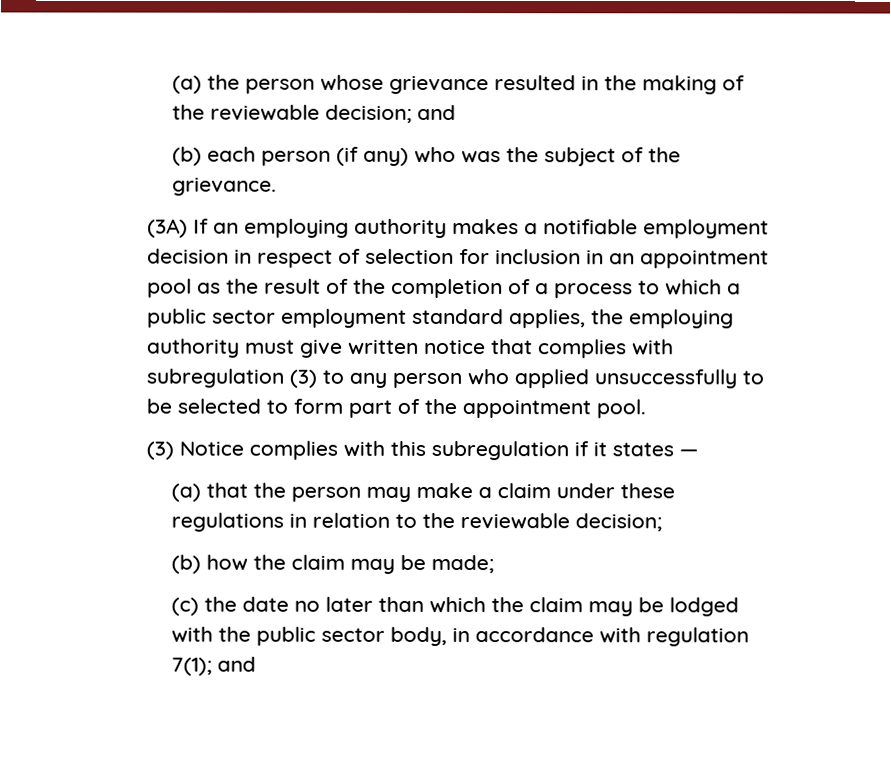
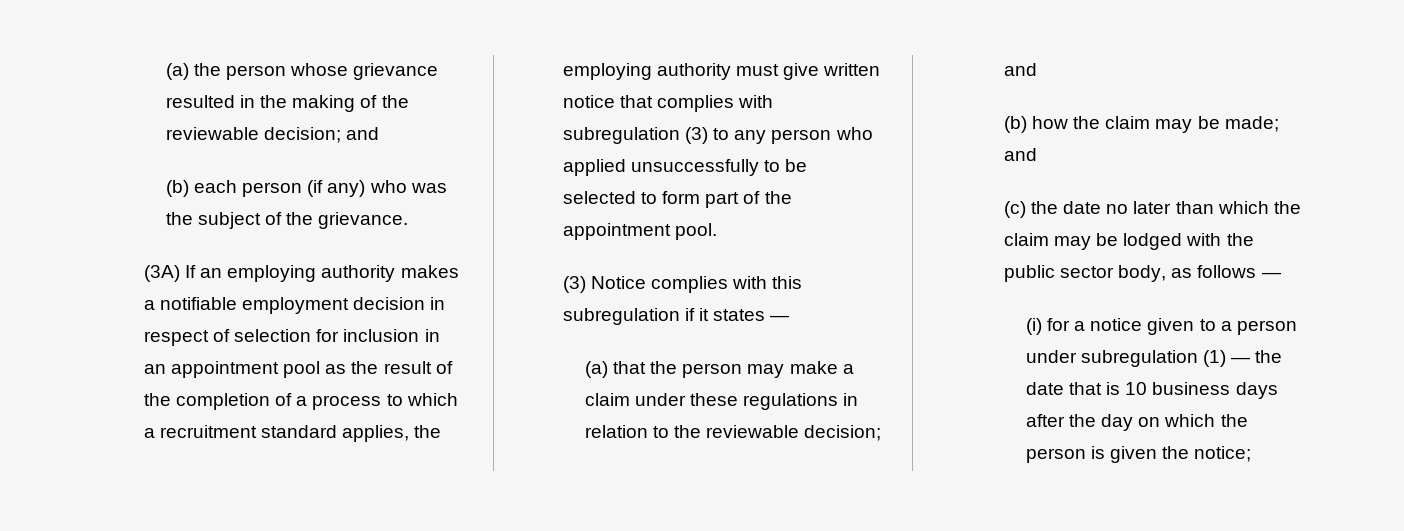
- (3A) If an employing authority makes a notifiable employment decision in respect of selection for inclusion in an appointment pool as the result of the completion of a process to which a public sector employment standard applies, the employing authority must give written notice that complies with subregulation (3) to any person who applied unsuccessfully to be selected to form part of the appointment pool.
+ (3A) If an employing authority makes a notifiable employment decision in respect of selection for inclusion in an appointment pool as the result of the completion of a process to which a recruitment standard applies, the employing authority must give written notice that complies with subregulation (3) to any person who applied unsuccessfully to be selected to form part of the appointment pool.
- (a) that the person may make a claim under these regulations in relation to the reviewable decision;
+ (a) that the person may make a claim under these regulations in relation to the reviewable decision; and
- (b) how the claim may be made;
+ (b) how the claim may be made; and
- (c) the date no later than which the claim may be lodged with the public sector body, in accordance with regulation 7(1); and
+ (c) the date no later than which the claim may be lodged with the public sector body, as follows —
+ (i) for a notice given to a person under subregulation (1) — the date that is 10 business days after the day on which the person is given the notice;

